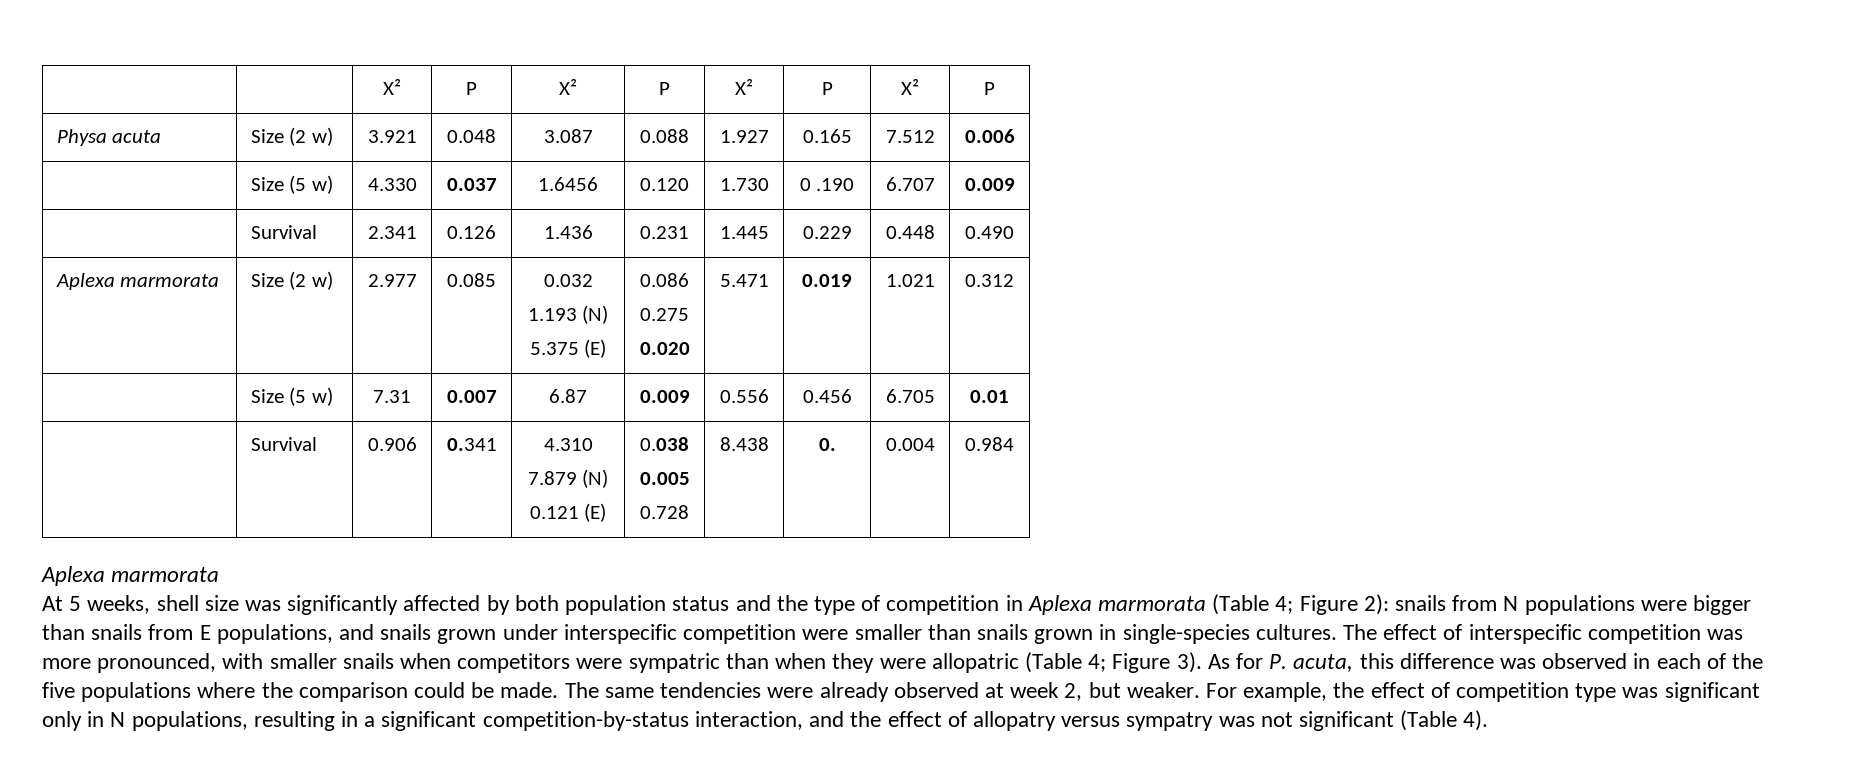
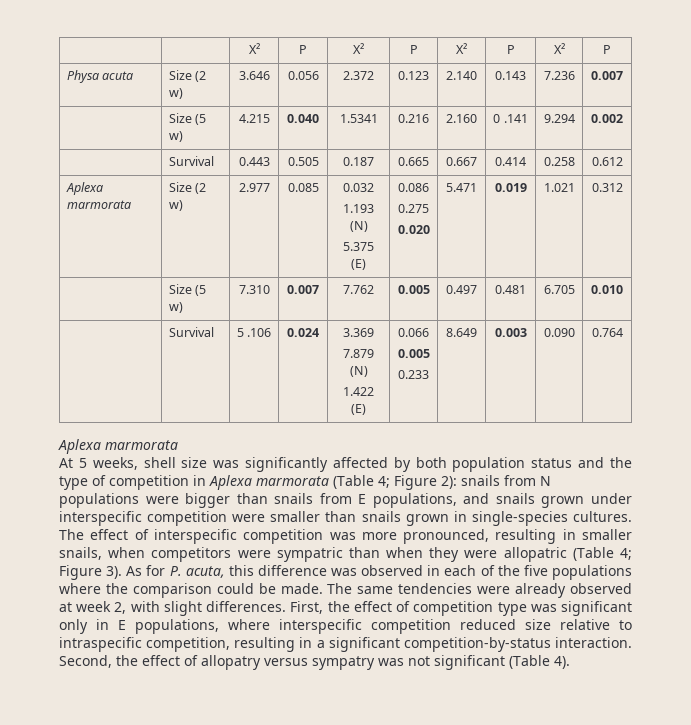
- Physa acuta | Size (2 w) | 3.921 | 0.048 | 3.087 | 0.088 | 1.927 | 0.165 | 7.512 | 0.006
- | Size (5 w) | 4.330 | 0.037 | 1.6456 | 0.120 | 1.730 | 0 .190 | 6.707 | 0.009
- | Survival | 2.341 | 0.126 | 1.436 | 0.231 | 1.445 | 0.229 | 0.448 | 0.490
+ Physa acuta | Size (2 w) | 3.646 | 0.056 | 2.372 | 0.123 | 2.140 | 0.143 | 7.236 | 0.007
+ | Size (5 w) | 4.215 | 0.040 | 1.5341 | 0.216 | 2.160 | 0 .141 | 9.294 | 0.002
+ | Survival | 0.443 | 0.505 | 0.187 | 0.665 | 0.667 | 0.414 | 0.258 | 0.612
- | Size (5 w) | 7.31 | 0.007 | 6.87 | 0.009 | 0.556 | 0.456 | 6.705 | 0.01
- | Survival | 0.906 | 0.341 | 4.310
+ | Size (5 w) | 7.310 | 0.007 | 7.762 | 0.005 | 0.497 | 0.481 | 6.705 | 0.010
+ | Survival | 5 .106 | 0.024 | 3.369
  7.879 (N)
- 0.121 (E) | 0.038
+ 1.422 (E) | 0.066
  0.005
- 0.728 | 8.438 | 0. | 0.004 | 0.984
+ 0.233 | 8.649 | 0.003 | 0.090 | 0.764
- The effect of interspecific competition was more pronounced, with smaller snails when competitors were sympatric than when they were allopatric (Table 4; Figure 3).
+ The effect of interspecific competition was more pronounced, resulting in smaller snails, when competitors were sympatric than when they were allopatric (Table 4; Figure 3).
- The same tendencies were already observed at week 2, but weaker. For example, the effect of competition type was significant only in N populations, resulting in a significant competition-by-status interaction, and the effect of allopatry versus sympatry was not significant (Table 4).
+ The same tendencies were already observed at week 2, with slight differences. First, the effect of competition type was significant only in E populations, where interspecific competition reduced size relative to intraspecific competition, resulting in a significant competition-by-status interaction. Second, the effect of allopatry versus sympatry was not significant (Table 4).

